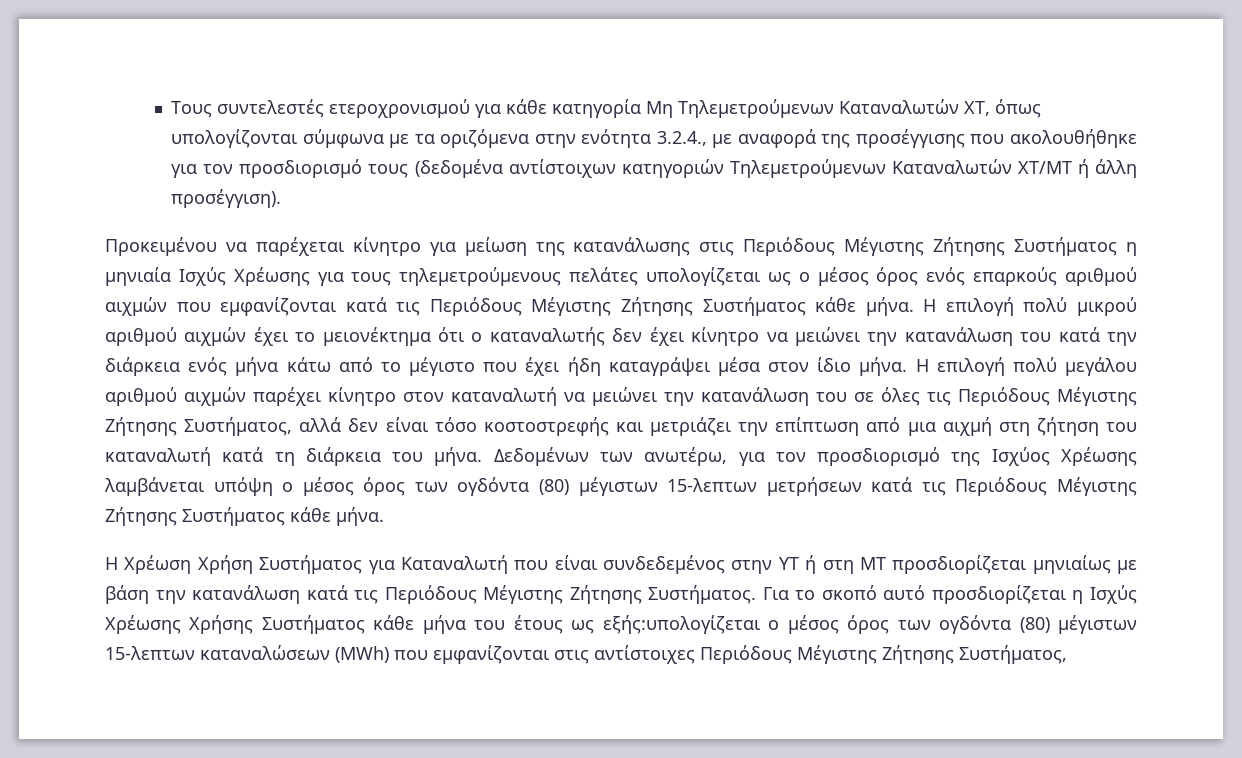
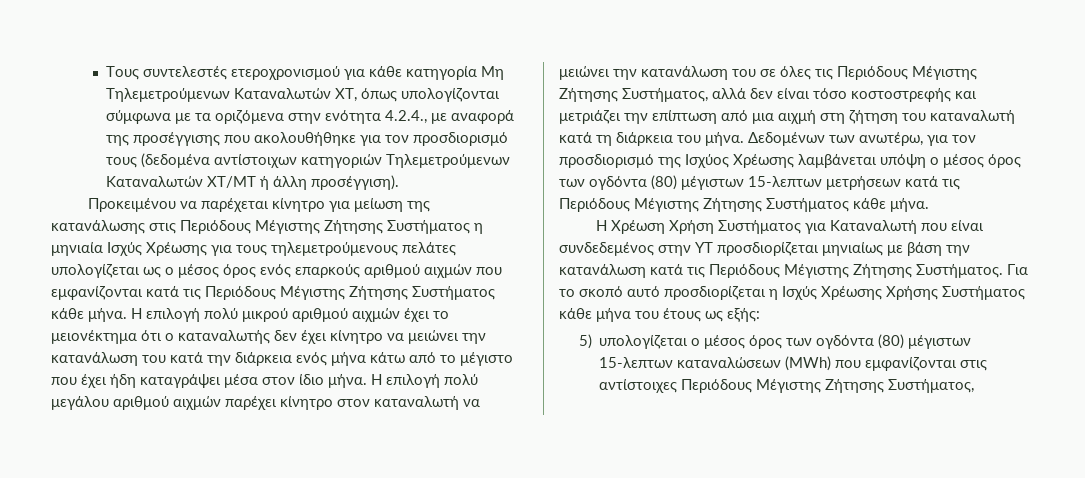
- Τους συντελεστές ετεροχρονισμού για κάθε κατηγορία Μη Τηλεμετρούμενων Καταναλωτών ΧΤ, όπως υπολογίζονται σύμφωνα με τα οριζόμενα στην ενότητα 3.2.4., με αναφορά της προσέγγισης που ακολουθήθηκε για τον προσδιορισμό τους (δεδομένα αντίστοιχων κατηγοριών Τηλεμετρούμενων Καταναλωτών ΧΤ/ΜΤ ή άλλη προσέγγιση).
+ Τους συντελεστές ετεροχρονισμού για κάθε κατηγορία Μη Τηλεμετρούμενων Καταναλωτών ΧΤ, όπως υπολογίζονται σύμφωνα με τα οριζόμενα στην ενότητα 4.2.4., με αναφορά της προσέγγισης που ακολουθήθηκε για τον προσδιορισμό τους (δεδομένα αντίστοιχων κατηγοριών Τηλεμετρούμενων Καταναλωτών ΧΤ/ΜΤ ή άλλη προσέγγιση).
- Η Χρέωση Χρήση Συστήματος για Καταναλωτή που είναι συνδεδεμένος στην ΥΤ ή στη ΜΤ προσδιορίζεται μηνιαίως με βάση την κατανάλωση κατά τις Περιόδους Μέγιστης Ζήτησης Συστήματος.
+ Η Χρέωση Χρήση Συστήματος για Καταναλωτή που είναι συνδεδεμένος στην ΥΤ προσδιορίζεται μηνιαίως με βάση την κατανάλωση κατά τις Περιόδους Μέγιστης Ζήτησης Συστήματος.
- Για το σκοπό αυτό προσδιορίζεται η Ισχύς Χρέωσης Χρήσης Συστήματος κάθε μήνα του έτους ως εξής:υπολογίζεται ο μέσος όρος των ογδόντα (80) μέγιστων 15-λεπτων καταναλώσεων (MWh) που εμφανίζονται στις αντίστοιχες Περιόδους Μέγιστης Ζήτησης Συστήματος,
+ Για το σκοπό αυτό προσδιορίζεται η Ισχύς Χρέωσης Χρήσης Συστήματος κάθε μήνα του έτους ως εξής:
+ 5) υπολογίζεται ο μέσος όρος των ογδόντα (80) μέγιστων 15-λεπτων καταναλώσεων (MWh) που εμφανίζονται στις αντίστοιχες Περιόδους Μέγιστης Ζήτησης Συστήματος,

